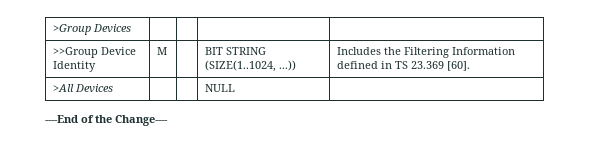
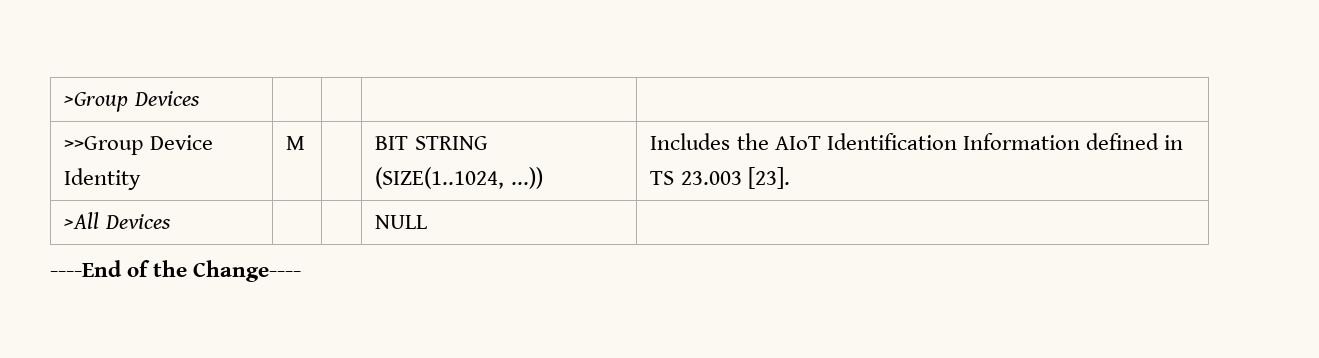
- >>Group Device Identity | M | | BIT STRING (SIZE(1..1024, ...)) | Includes the Filtering Information defined in TS 23.369 [60].
+ >>Group Device Identity | M | | BIT STRING (SIZE(1..1024, ...)) | Includes the AIoT Identification Information defined in TS 23.003 [23].

